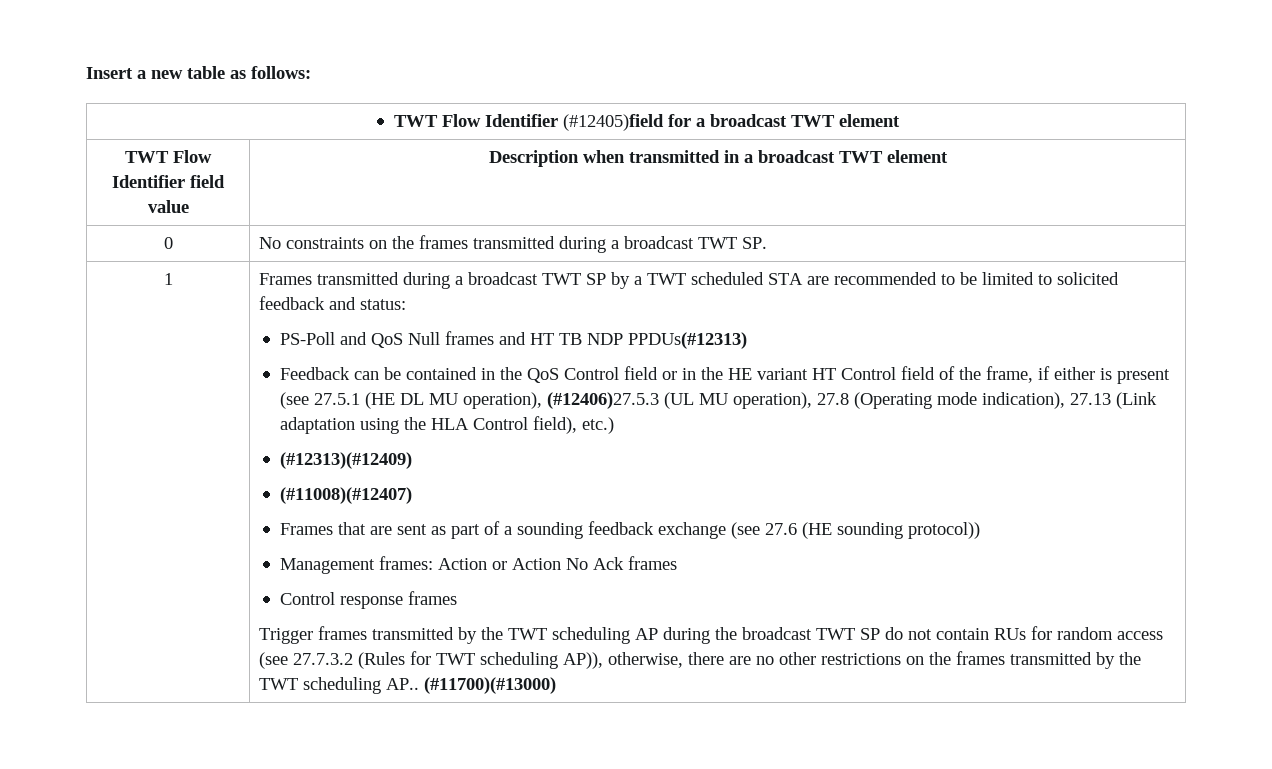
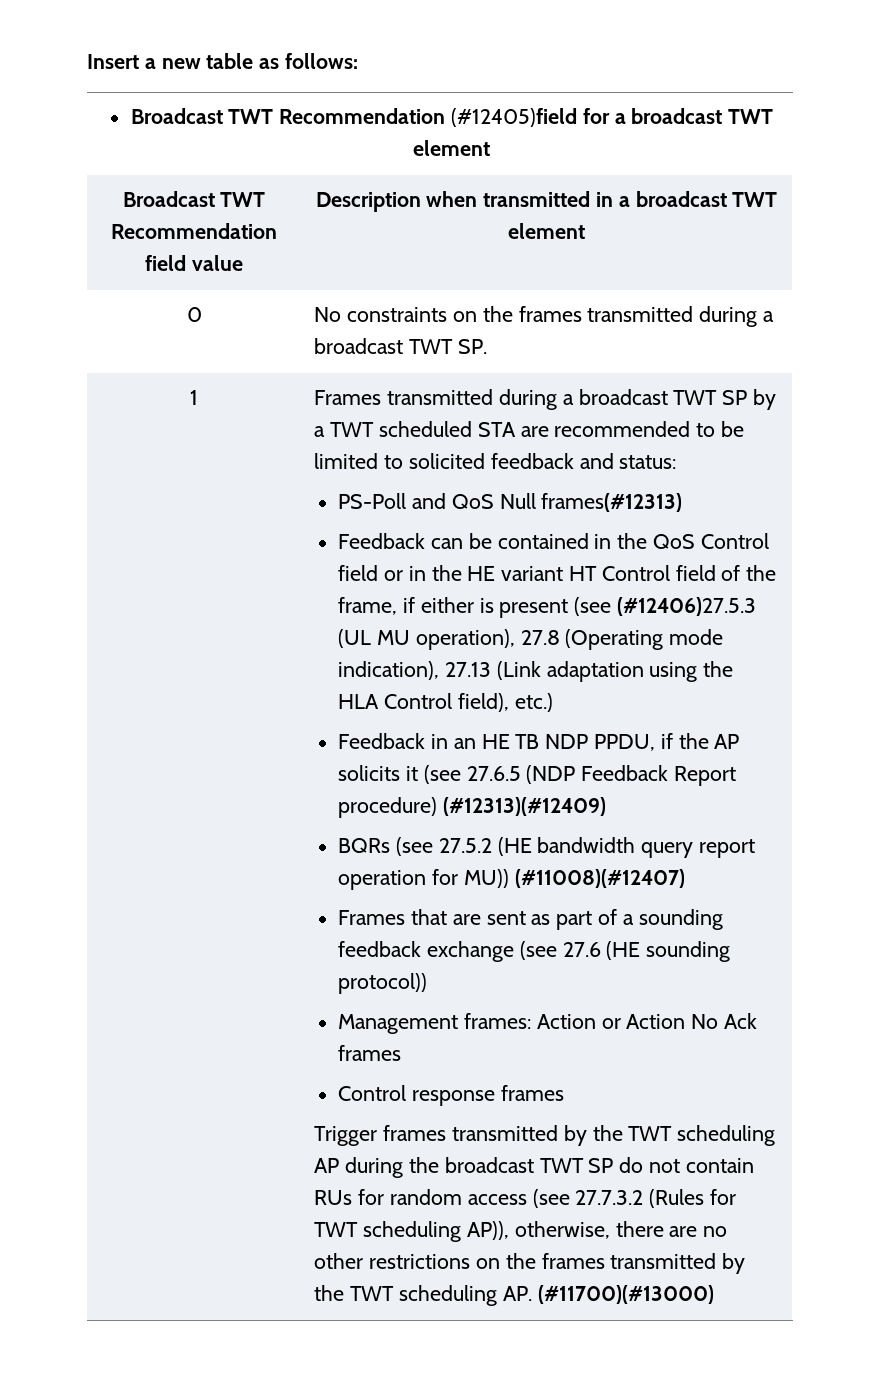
- TWT Flow Identifier (#12405)field for a broadcast TWT element
+ Broadcast TWT Recommendation (#12405)field for a broadcast TWT element
- TWT Flow Identifier field value | Description when transmitted in a broadcast TWT element
+ Broadcast TWT Recommendation field value | Description when transmitted in a broadcast TWT element
- PS-Poll and QoS Null frames and HT TB NDP PPDUs(#12313)
+ PS-Poll and QoS Null frames(#12313)
- Feedback can be contained in the QoS Control field or in the HE variant HT Control field of the frame, if either is present (see 27.5.1 (HE DL MU operation), (#12406)27.5.3 (UL MU operation), 27.8 (Operating mode indication), 27.13 (Link adaptation using the HLA Control field), etc.)
+ Feedback can be contained in the QoS Control field or in the HE variant HT Control field of the frame, if either is present (see (#12406)27.5.3 (UL MU operation), 27.8 (Operating mode indication), 27.13 (Link adaptation using the HLA Control field), etc.)
- (#12313)(#12409)
- (#11008)(#12407)
+ Feedback in an HE TB NDP PPDU, if the AP solicits it (see 27.6.5 (NDP Feedback Report procedure) (#12313)(#12409)
+ BQRs (see 27.5.2 (HE bandwidth query report operation for MU)) (#11008)(#12407)
- Trigger frames transmitted by the TWT scheduling AP during the broadcast TWT SP do not contain RUs for random access (see 27.7.3.2 (Rules for TWT scheduling AP)), otherwise, there are no other restrictions on the frames transmitted by the TWT scheduling AP.. (#11700)(#13000)
+ Trigger frames transmitted by the TWT scheduling AP during the broadcast TWT SP do not contain RUs for random access (see 27.7.3.2 (Rules for TWT scheduling AP)), otherwise, there are no other restrictions on the frames transmitted by the TWT scheduling AP. (#11700)(#13000)

